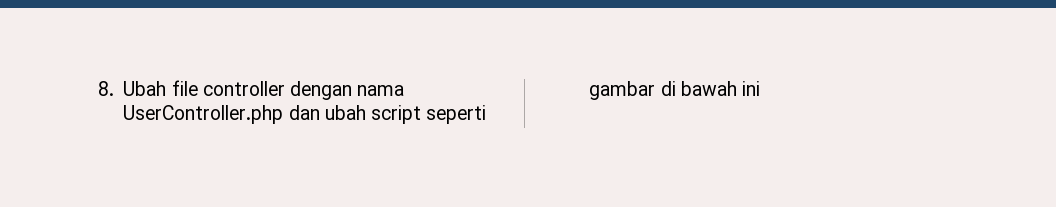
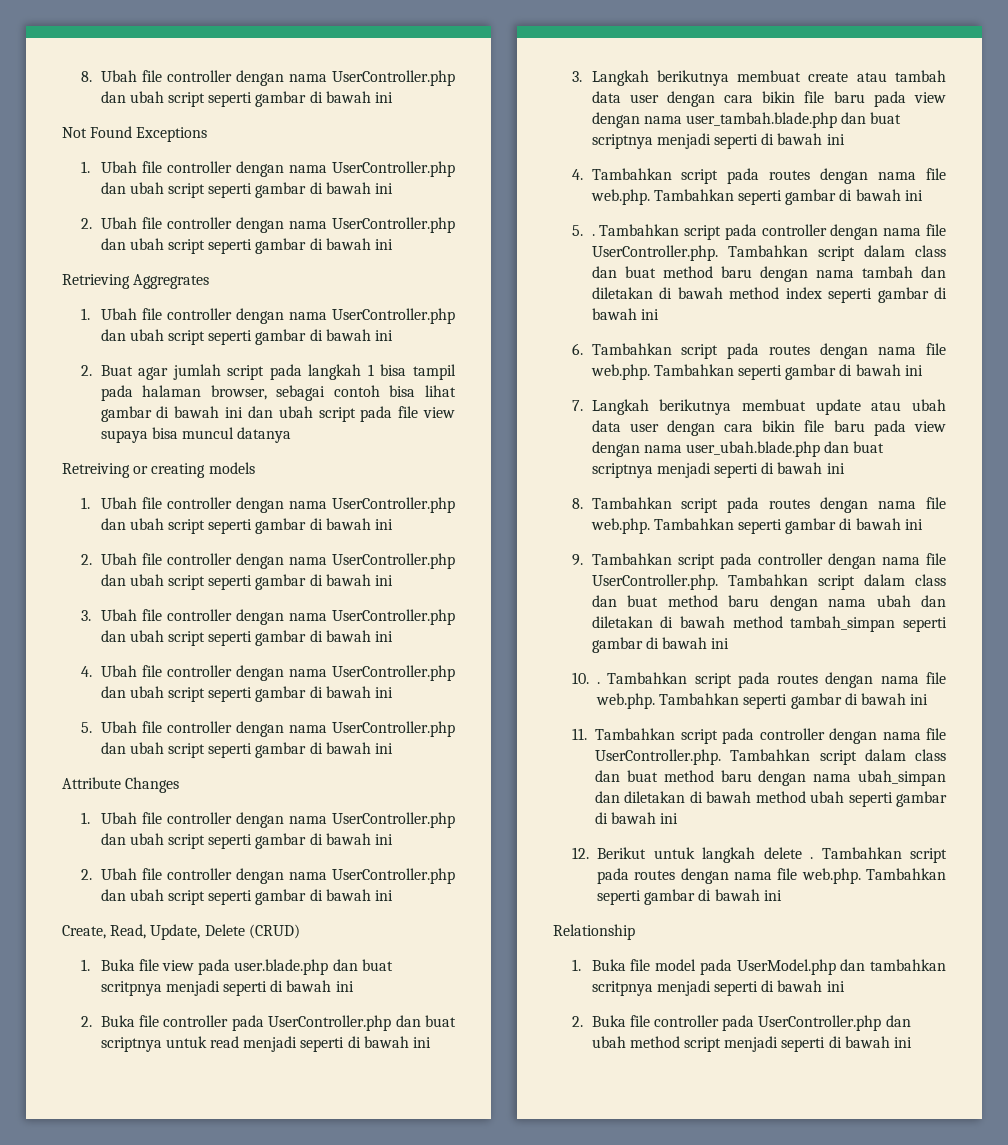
+ Not Found Exceptions
+ 1. Ubah file controller dengan nama UserController.php dan ubah script seperti gambar di bawah ini
+ 2. Ubah file controller dengan nama UserController.php dan ubah script seperti gambar di bawah ini
+ Retrieving Aggregrates
+ 1. Ubah file controller dengan nama UserController.php dan ubah script seperti gambar di bawah ini
+ 2. Buat agar jumlah script pada langkah 1 bisa tampil pada halaman browser, sebagai contoh bisa lihat gambar di bawah ini dan ubah script pada file view supaya bisa muncul datanya
+ Retreiving or creating models
+ 1. Ubah file controller dengan nama UserController.php dan ubah script seperti gambar di bawah ini
+ 2. Ubah file controller dengan nama UserController.php dan ubah script seperti gambar di bawah ini
+ 3. Ubah file controller dengan nama UserController.php dan ubah script seperti gambar di bawah ini
+ 4. Ubah file controller dengan nama UserController.php dan ubah script seperti gambar di bawah ini
+ 5. Ubah file controller dengan nama UserController.php dan ubah script seperti gambar di bawah ini
+ Attribute Changes
+ 1. Ubah file controller dengan nama UserController.php dan ubah script seperti gambar di bawah ini
+ 2. Ubah file controller dengan nama UserController.php dan ubah script seperti gambar di bawah ini
+ Create, Read, Update, Delete (CRUD)
+ 1. Buka file view pada user.blade.php dan buat scritpnya menjadi seperti di bawah ini
+ 2. Buka file controller pada UserController.php dan buat scriptnya untuk read menjadi seperti di bawah ini
+ 3. Langkah berikutnya membuat create atau tambah data user dengan cara bikin file baru pada view dengan nama user_tambah.blade.php dan buat scriptnya menjadi seperti di bawah ini
+ 4. Tambahkan script pada routes dengan nama file web.php. Tambahkan seperti gambar di bawah ini
+ 5. . Tambahkan script pada controller dengan nama file UserController.php. Tambahkan script dalam class dan buat method baru dengan nama tambah dan diletakan di bawah method index seperti gambar di bawah ini
+ 6. Tambahkan script pada routes dengan nama file web.php. Tambahkan seperti gambar di bawah ini
+ 7. Langkah berikutnya membuat update atau ubah data user dengan cara bikin file baru pada view dengan nama user_ubah.blade.php dan buat scriptnya menjadi seperti di bawah ini
+ 8. Tambahkan script pada routes dengan nama file web.php. Tambahkan seperti gambar di bawah ini
+ 9. Tambahkan script pada controller dengan nama file UserController.php. Tambahkan script dalam class dan buat method baru dengan nama ubah dan diletakan di bawah method tambah_simpan seperti gambar di bawah ini
+ 10. . Tambahkan script pada routes dengan nama file web.php. Tambahkan seperti gambar di bawah ini
+ 11. Tambahkan script pada controller dengan nama file UserController.php. Tambahkan script dalam class dan buat method baru dengan nama ubah_simpan dan diletakan di bawah method ubah seperti gambar di bawah ini
+ 12. Berikut untuk langkah delete . Tambahkan script pada routes dengan nama file web.php. Tambahkan seperti gambar di bawah ini
+ Relationship
+ 1. Buka file model pada UserModel.php dan tambahkan scritpnya menjadi seperti di bawah ini
+ 2. Buka file controller pada UserController.php dan ubah method script menjadi seperti di bawah ini

